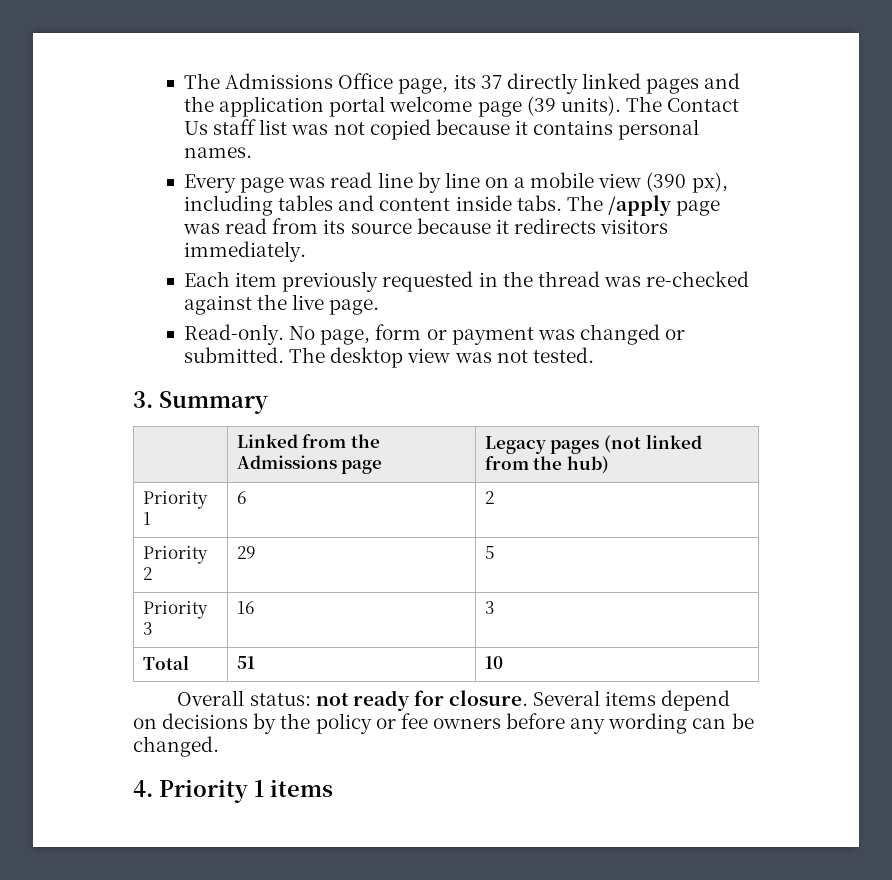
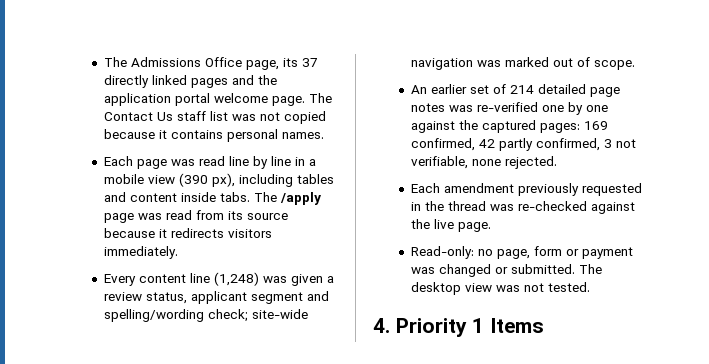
- The Admissions Office page, its 37 directly linked pages and the application portal welcome page (39 units).
+ The Admissions Office page, its 37 directly linked pages and the application portal welcome page.
- Every page was read line by line on a mobile view (390 px), including tables and content inside tabs.
+ Each page was read line by line in a mobile view (390 px), including tables and content inside tabs.
- Each item previously requested in the thread was re-checked against the live page.
+ Every content line (1,248) was given a review status, applicant segment and spelling/wording check; site-wide navigation was marked out of scope.
+ An earlier set of 214 detailed page notes was re-verified one by one against the captured pages: 169 confirmed, 42 partly confirmed, 3 not verifiable, none rejected.
+ Each amendment previously requested in the thread was re-checked against the live page.
- Read-only. No page, form or payment was changed or submitted.
+ Read-only: no page, form or payment was changed or submitted.
- 3. Summary
- | Linked from the Admissions page | Legacy pages (not linked from the hub)
- Priority 1 | 6 | 2
- Priority 2 | 29 | 5
- Priority 3 | 16 | 3
- Total | 51 | 10
- Overall status: not ready for closure. Several items depend on decisions by the policy or fee owners before any wording can be changed.
- 4. Priority 1 items
+ 4. Priority 1 Items

